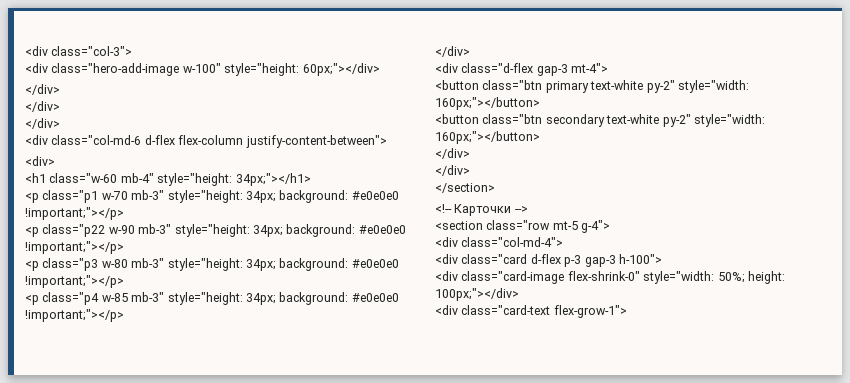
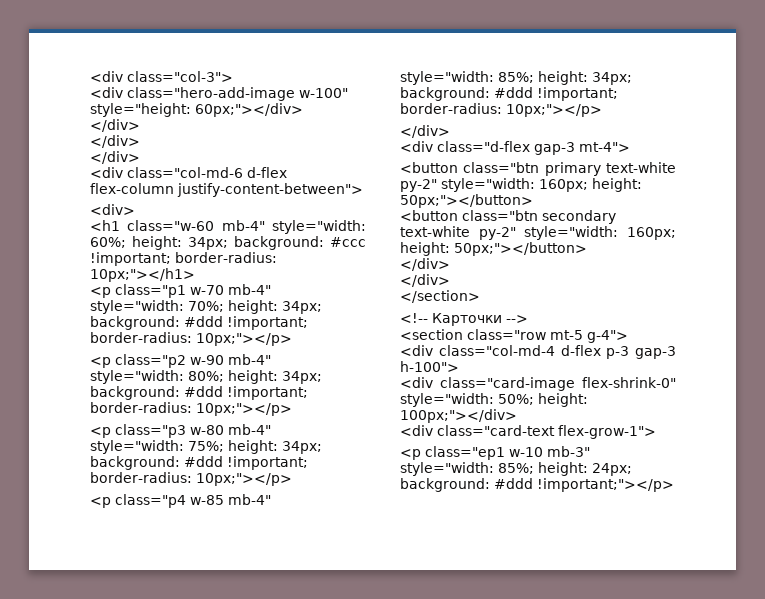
- <h1 class="w-60 mb-4" style="height: 34px;"></h1>
- <p class="p1 w-70 mb-3" style="height: 34px; background: #e0e0e0 !important;"></p>
- <p class="p22 w-90 mb-3" style="height: 34px; background: #e0e0e0 !important;"></p>
- <p class="p3 w-80 mb-3" style="height: 34px; background: #e0e0e0 !important;"></p>
- <p class="p4 w-85 mb-3" style="height: 34px; background: #e0e0e0 !important;"></p>
+ <h1 class="w-60 mb-4" style="width: 60%; height: 34px; background: #ccc !important; border-radius: 10px;"></h1>
+ <p class="p1 w-70 mb-4" style="width: 70%; height: 34px; background: #ddd !important; border-radius: 10px;"></p>
+ <p class="p2 w-90 mb-4" style="width: 80%; height: 34px; background: #ddd !important; border-radius: 10px;"></p>
+ <p class="p3 w-80 mb-4" style="width: 75%; height: 34px; background: #ddd !important; border-radius: 10px;"></p>
+ <p class="p4 w-85 mb-4" style="width: 85%; height: 34px; background: #ddd !important; border-radius: 10px;"></p>
- <button class="btn primary text-white py-2" style="width: 160px;"></button>
+ <button class="btn primary text-white py-2" style="width: 160px; height: 50px;"></button>
- <button class="btn secondary text-white py-2" style="width: 160px;"></button>
+ <button class="btn secondary text-white py-2" style="width: 160px; height: 50px;"></button>
- <div class="col-md-4">
- <div class="card d-flex p-3 gap-3 h-100">
+ <div class="col-md-4 d-flex p-3 gap-3 h-100">
+ <p class="ep1 w-10 mb-3" style="width: 85%; height: 24px; background: #ddd !important;"></p>

